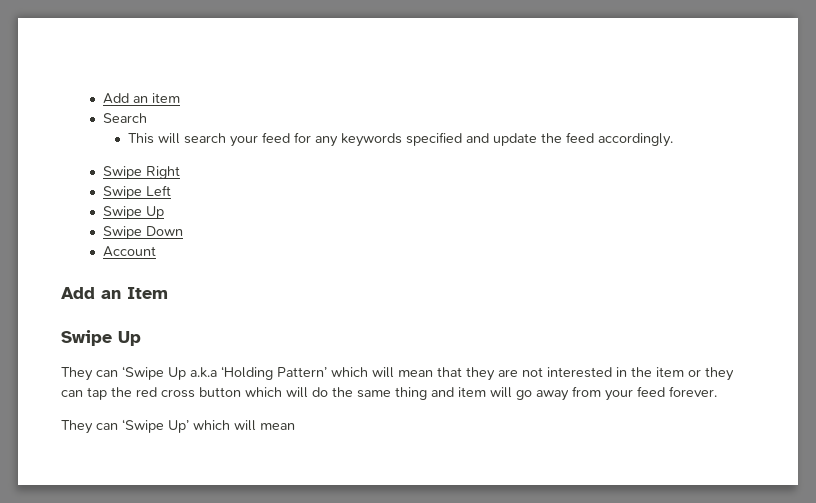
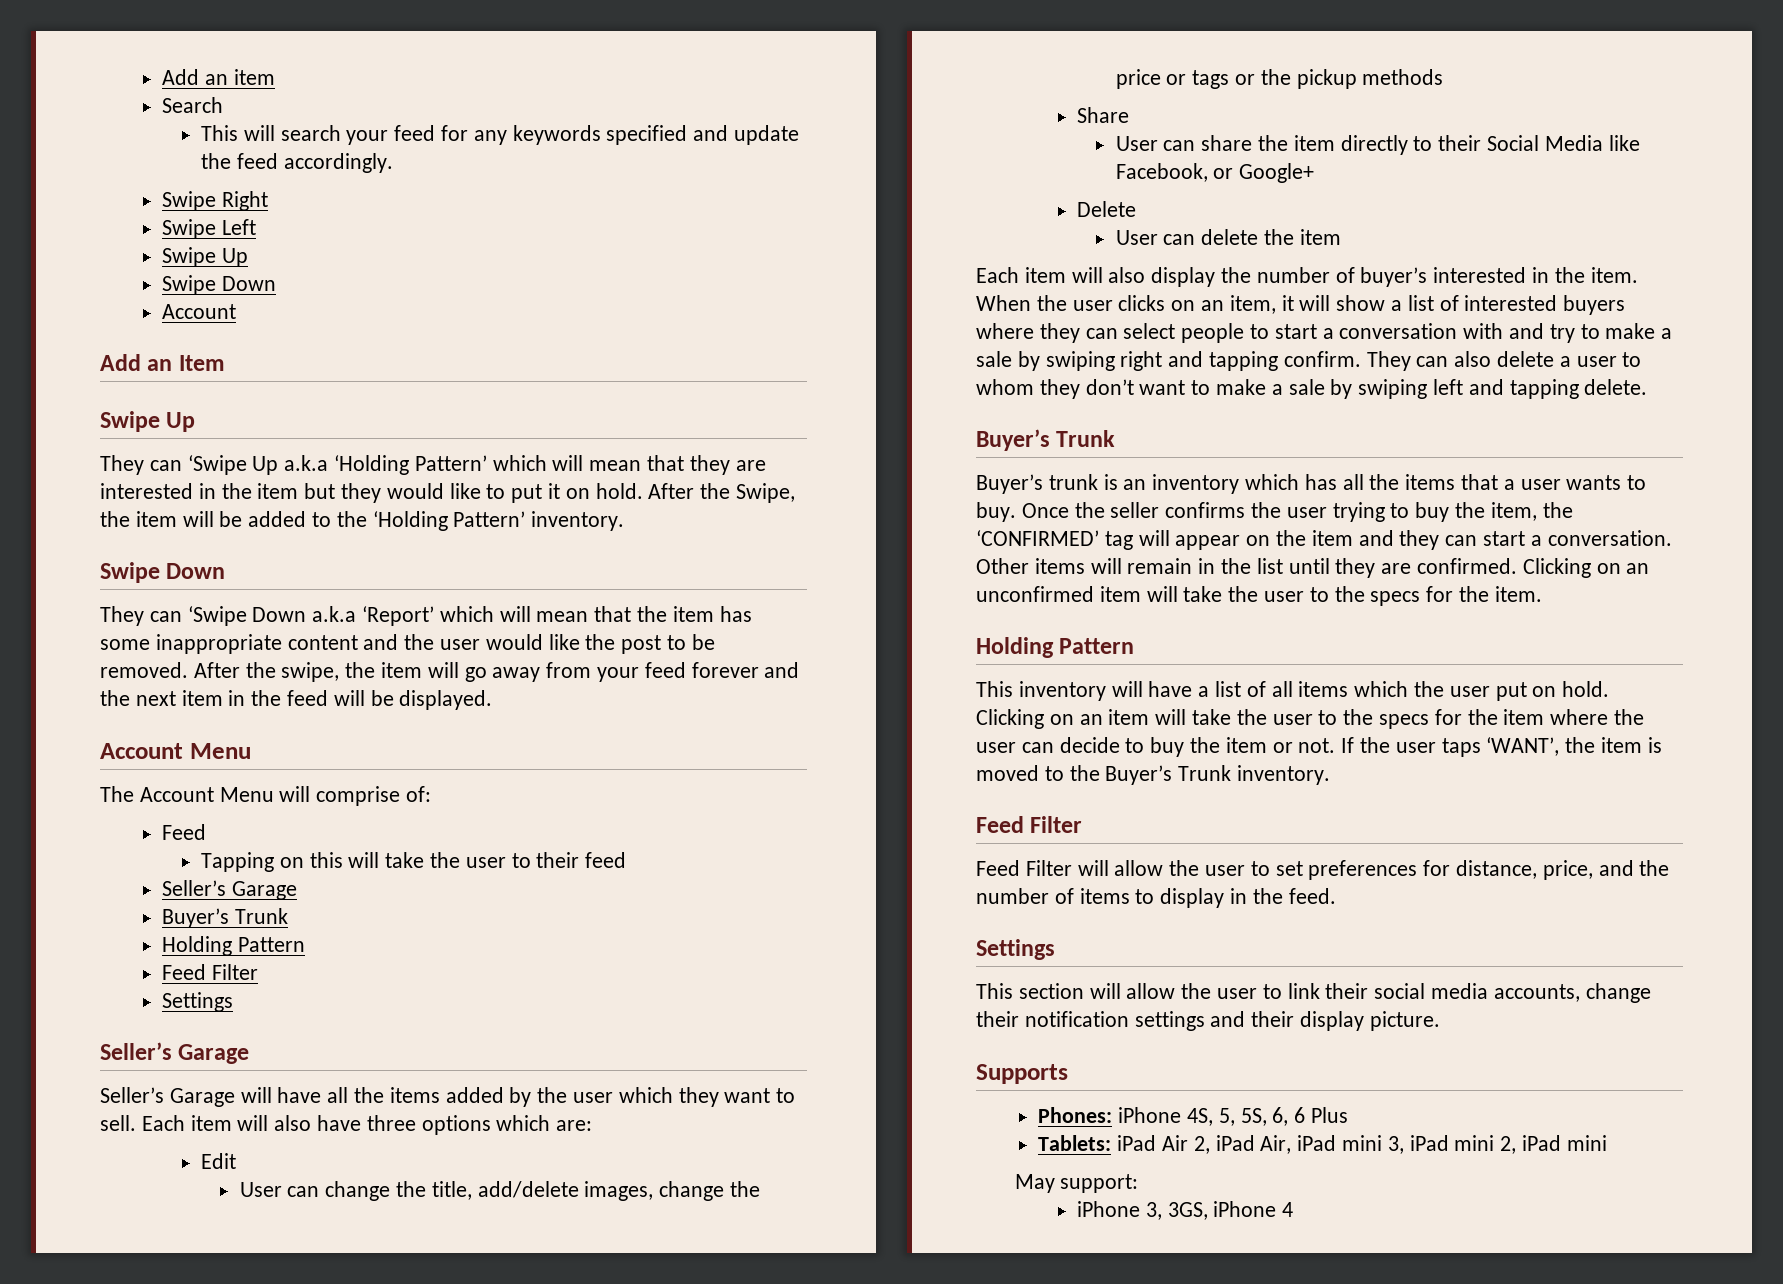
- They can ‘Swipe Up a.k.a ‘Holding Pattern’ which will mean that they are not interested in the item or they can tap the red cross button which will do the same thing and item will go away from your feed forever.
- They can ‘Swipe Up’ which will mean
+ They can ‘Swipe Up a.k.a ‘Holding Pattern’ which will mean that they are interested in the item but they would like to put it on hold. After the Swipe, the item will be added to the ‘Holding Pattern’ inventory.
+ Swipe Down
+ They can ‘Swipe Down a.k.a ‘Report’ which will mean that the item has some inappropriate content and the user would like the post to be removed. After the swipe, the item will go away from your feed forever and the next item in the feed will be displayed.
+ Account Menu
+ The Account Menu will comprise of:
+ Feed
+ Tapping on this will take the user to their feed
+ Seller’s Garage
+ Buyer’s Trunk
+ Holding Pattern
+ Feed Filter
+ Settings
+ Seller’s Garage
+ Seller’s Garage will have all the items added by the user which they want to sell. Each item will also have three options which are:
+ Edit
+ User can change the title, add/delete images, change the price or tags or the pickup methods
+ Share
+ User can share the item directly to their Social Media like Facebook, or Google+
+ Delete
+ User can delete the item
+ Each item will also display the number of buyer’s interested in the item. When the user clicks on an item, it will show a list of interested buyers where they can select people to start a conversation with and try to make a sale by swiping right and tapping confirm. They can also delete a user to whom they don’t want to make a sale by swiping left and tapping delete.
+ Buyer’s Trunk
+ Buyer’s trunk is an inventory which has all the items that a user wants to buy. Once the seller confirms the user trying to buy the item, the ‘CONFIRMED’ tag will appear on the item and they can start a conversation. Other items will remain in the list until they are confirmed. Clicking on an unconfirmed item will take the user to the specs for the item.
+ Holding Pattern
+ This inventory will have a list of all items which the user put on hold. Clicking on an item will take the user to the specs for the item where the user can decide to buy the item or not. If the user taps ‘WANT’, the item is moved to the Buyer’s Trunk inventory.
+ Feed Filter
+ Feed Filter will allow the user to set preferences for distance, price, and the number of items to display in the feed.
+ Settings
+ This section will allow the user to link their social media accounts, change their notification settings and their display picture.
+ Supports
+ Phones: iPhone 4S, 5, 5S, 6, 6 Plus
+ Tablets: iPad Air 2, iPad Air, iPad mini 3, iPad mini 2, iPad mini
+ May support:
+ iPhone 3, 3GS, iPhone 4

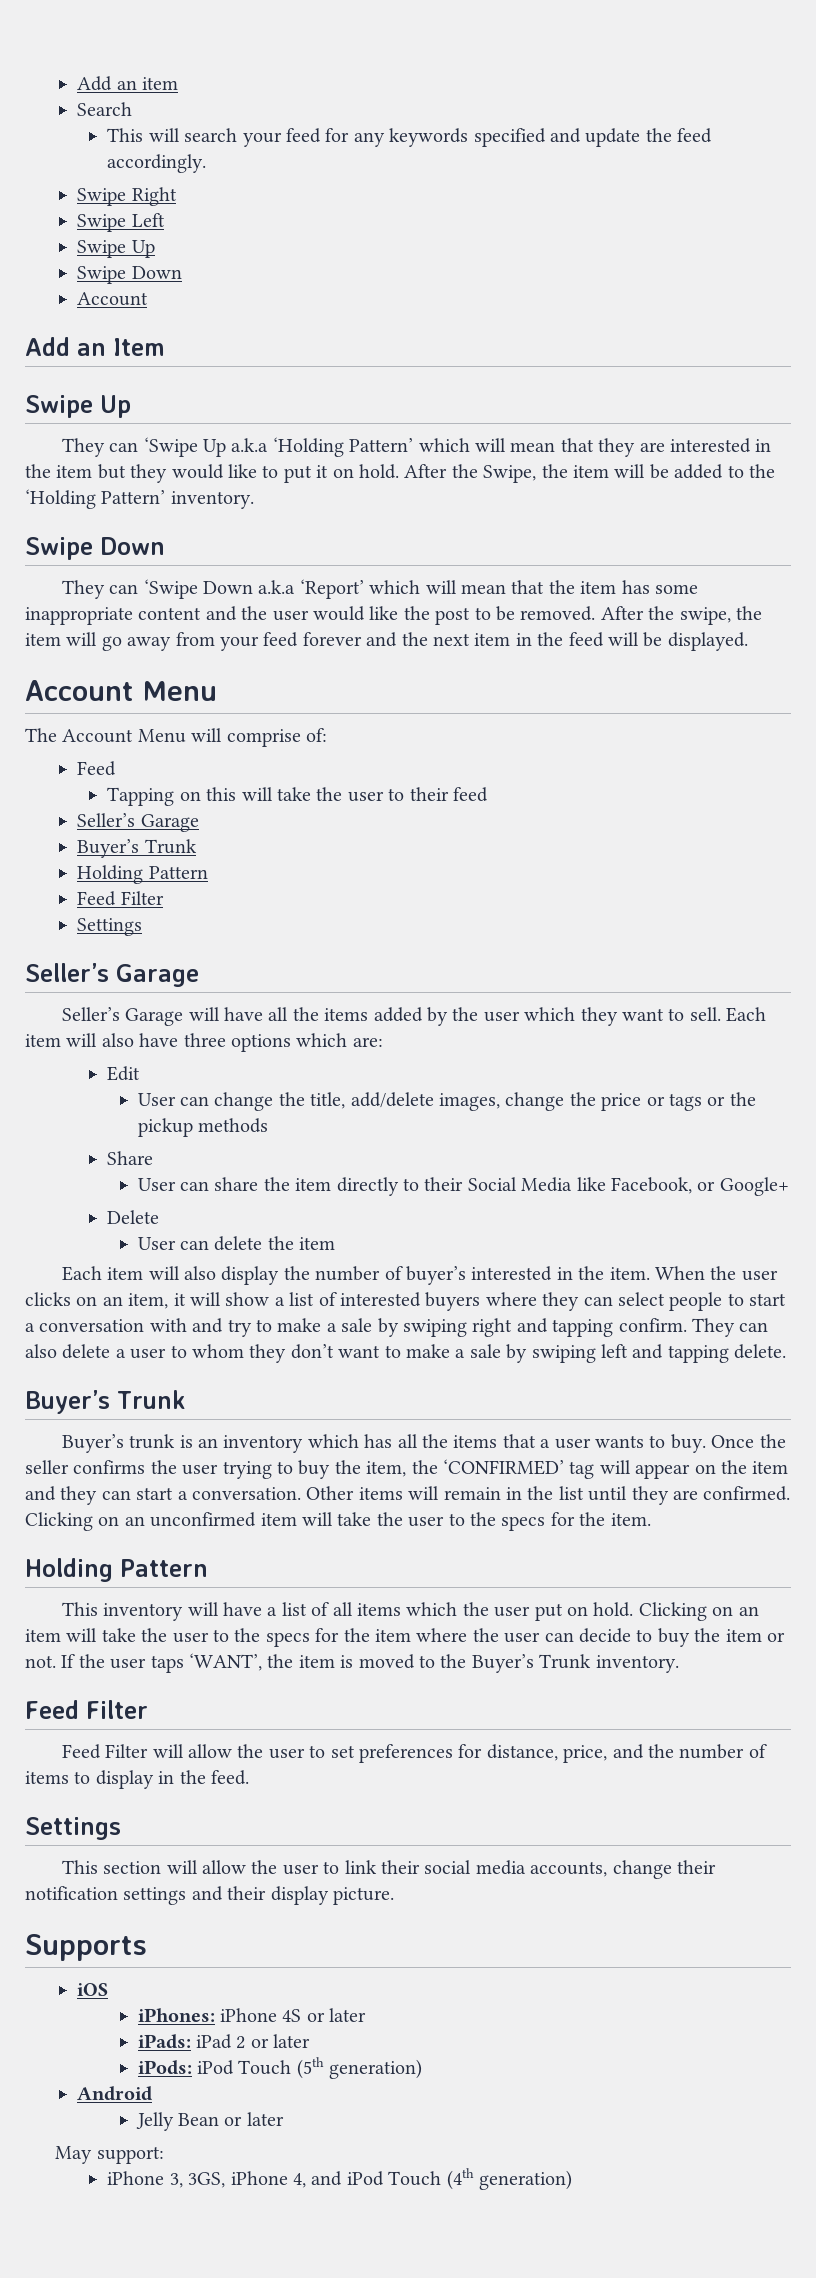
- Phones: iPhone 4S, 5, 5S, 6, 6 Plus
- Tablets: iPad Air 2, iPad Air, iPad mini 3, iPad mini 2, iPad mini
+ iOS
+ iPhones: iPhone 4S or later
+ iPads: iPad 2 or later
+ iPods: iPod Touch (5th generation)
+ Android
+ Jelly Bean or later
- iPhone 3, 3GS, iPhone 4
+ iPhone 3, 3GS, iPhone 4, and iPod Touch (4th generation)

